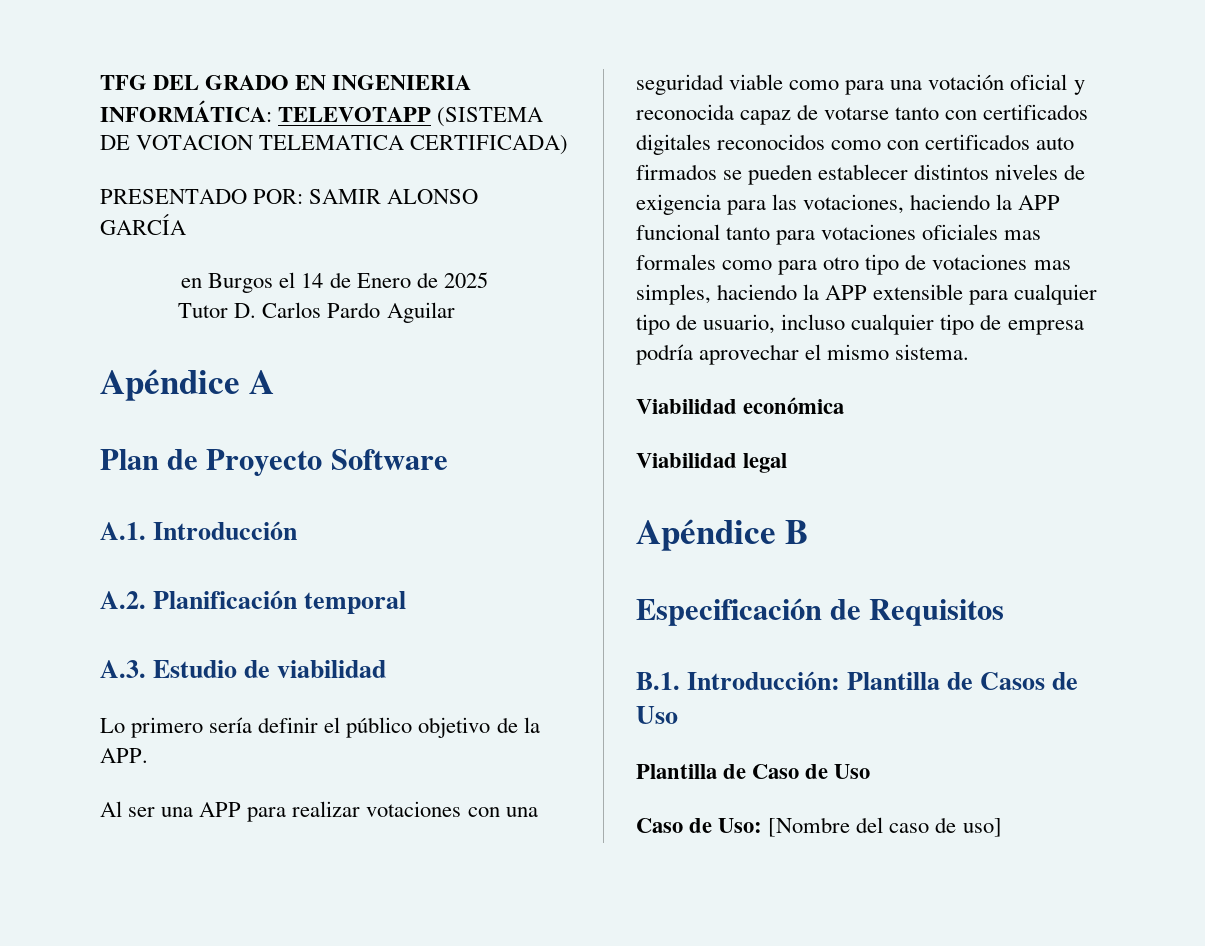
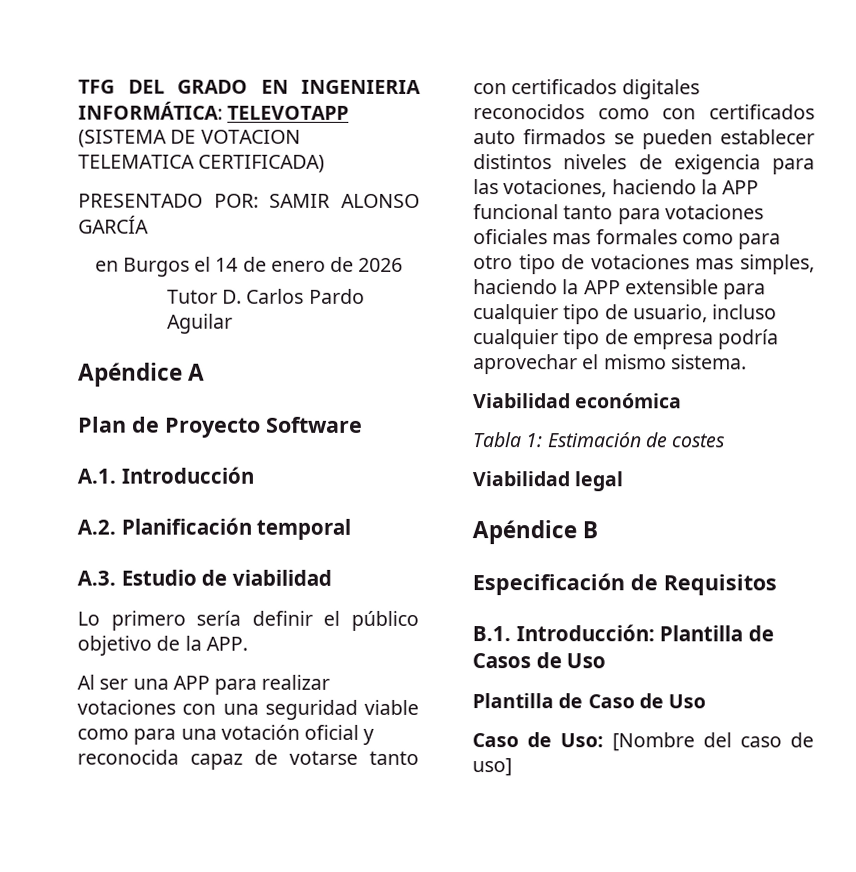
- en Burgos el 14 de Enero de 2025
+ en Burgos el 14 de enero de 2026
+ Tabla 1: Estimación de costes

